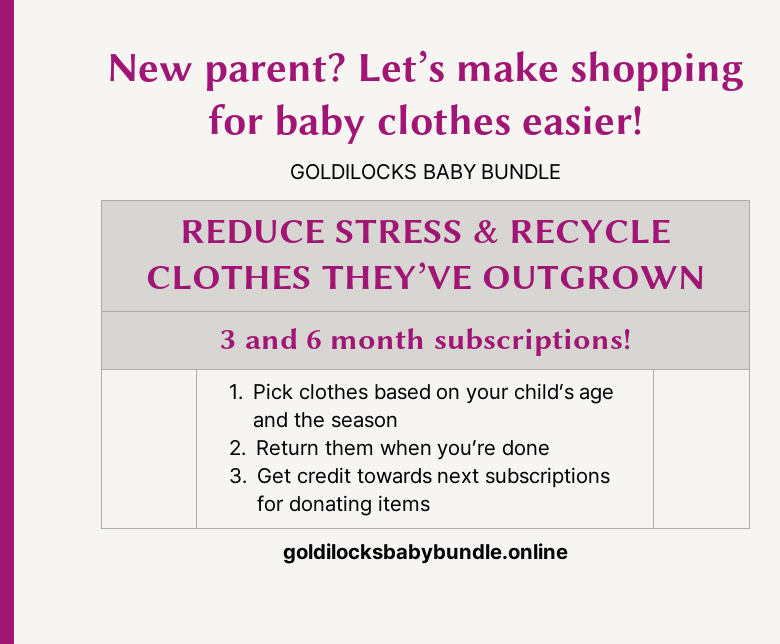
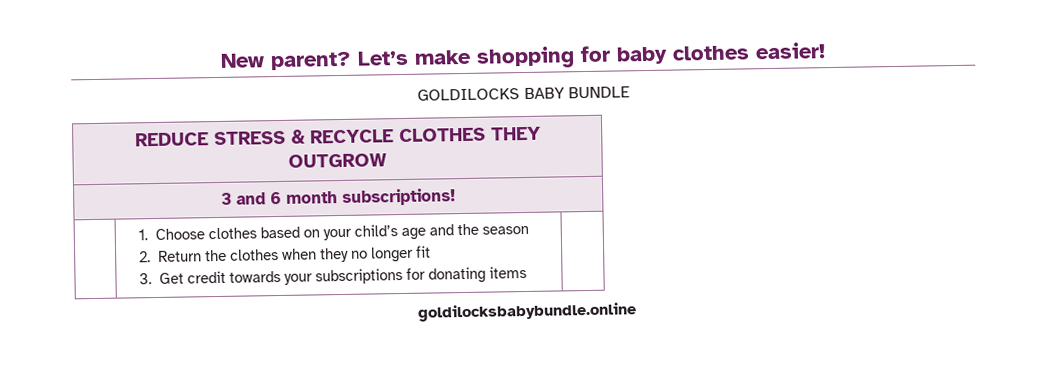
- REDUCE STRESS & RECYCLE CLOTHES THEY’VE OUTGROWN
+ REDUCE STRESS & RECYCLE CLOTHES THEY OUTGROW
- | 1. Pick clothes based on your child’s age and the season
- 2. Return them when you’re done
- 3. Get credit towards next subscriptions for donating items |
+ | 1. Choose clothes based on your child’s age and the season
+ 2. Return the clothes when they no longer fit
+ 3. Get credit towards your subscriptions for donating items |

